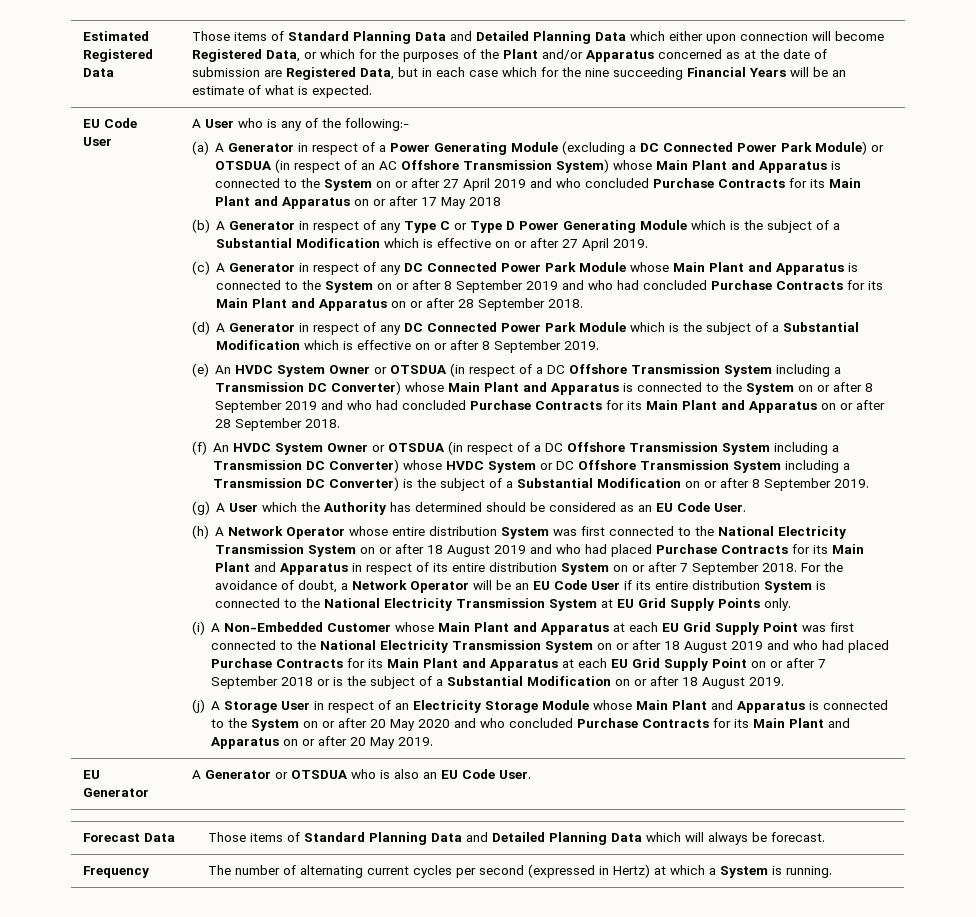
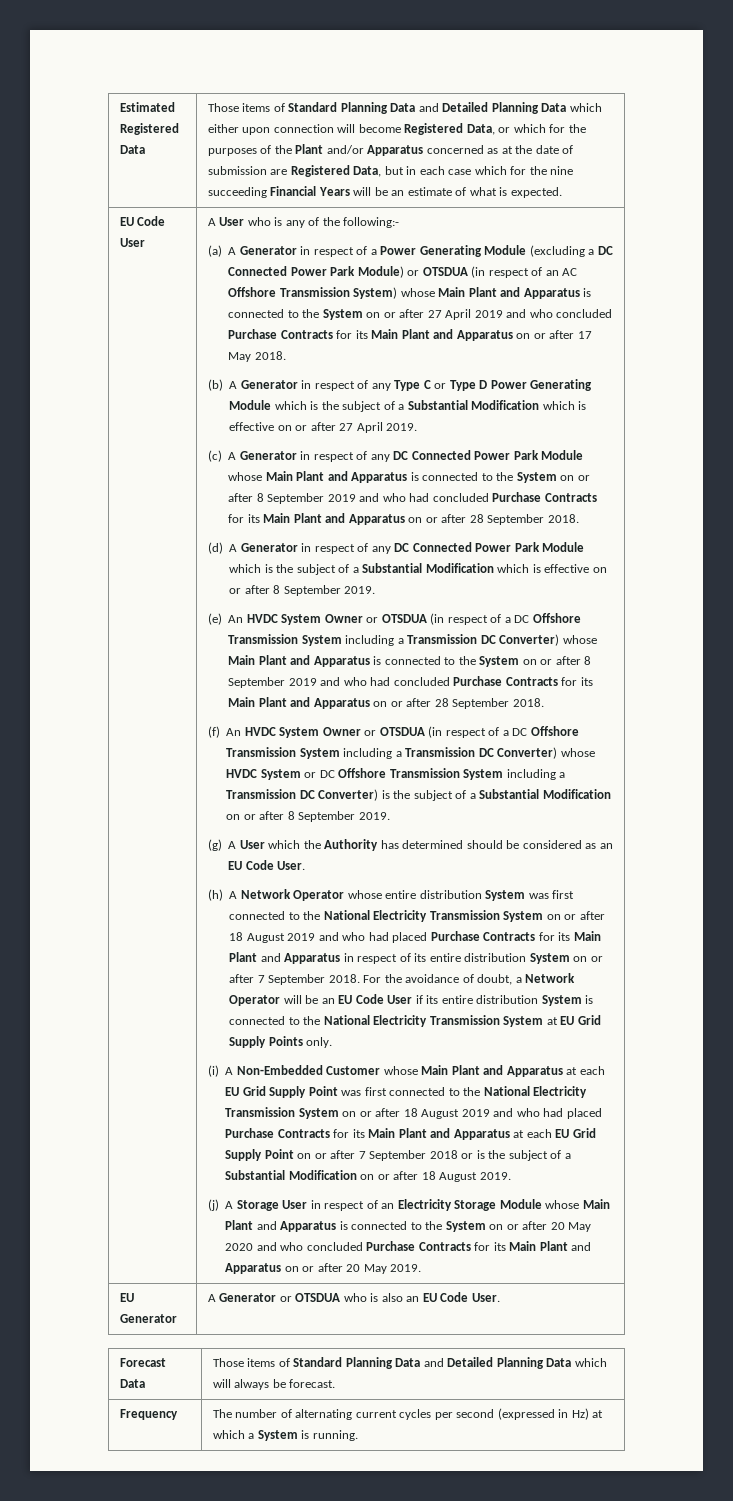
- (a) A Generator in respect of a Power Generating Module (excluding a DC Connected Power Park Module) or OTSDUA (in respect of an AC Offshore Transmission System) whose Main Plant and Apparatus is connected to the System on or after 27 April 2019 and who concluded Purchase Contracts for its Main Plant and Apparatus on or after 17 May 2018
+ (a) A Generator in respect of a Power Generating Module (excluding a DC Connected Power Park Module) or OTSDUA (in respect of an AC Offshore Transmission System) whose Main Plant and Apparatus is connected to the System on or after 27 April 2019 and who concluded Purchase Contracts for its Main Plant and Apparatus on or after 17 May 2018.
- Frequency | The number of alternating current cycles per second (expressed in Hertz) at which a System is running.
+ Frequency | The number of alternating current cycles per second (expressed in Hz) at which a System is running.

